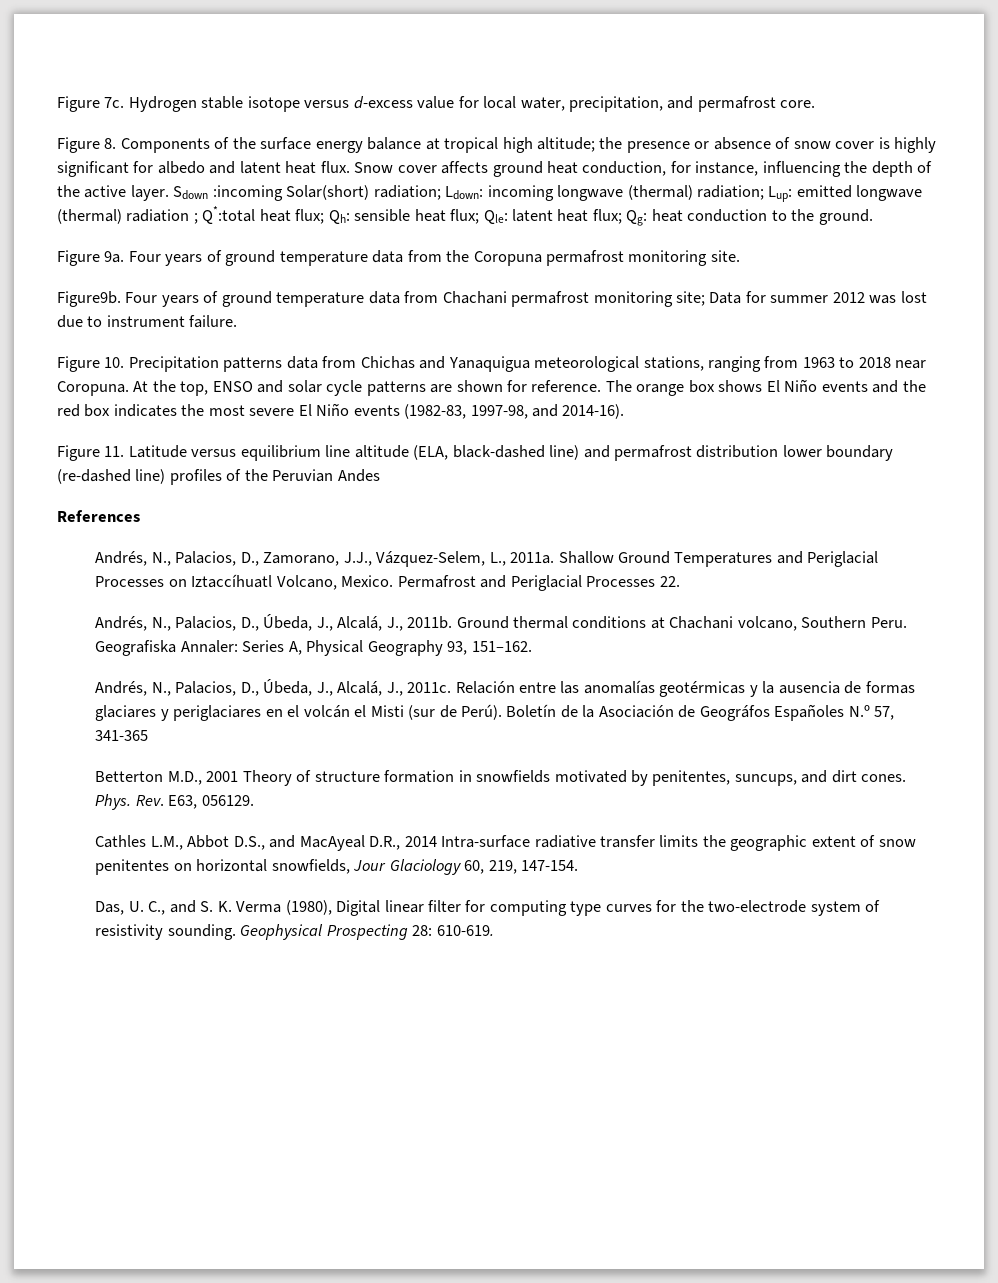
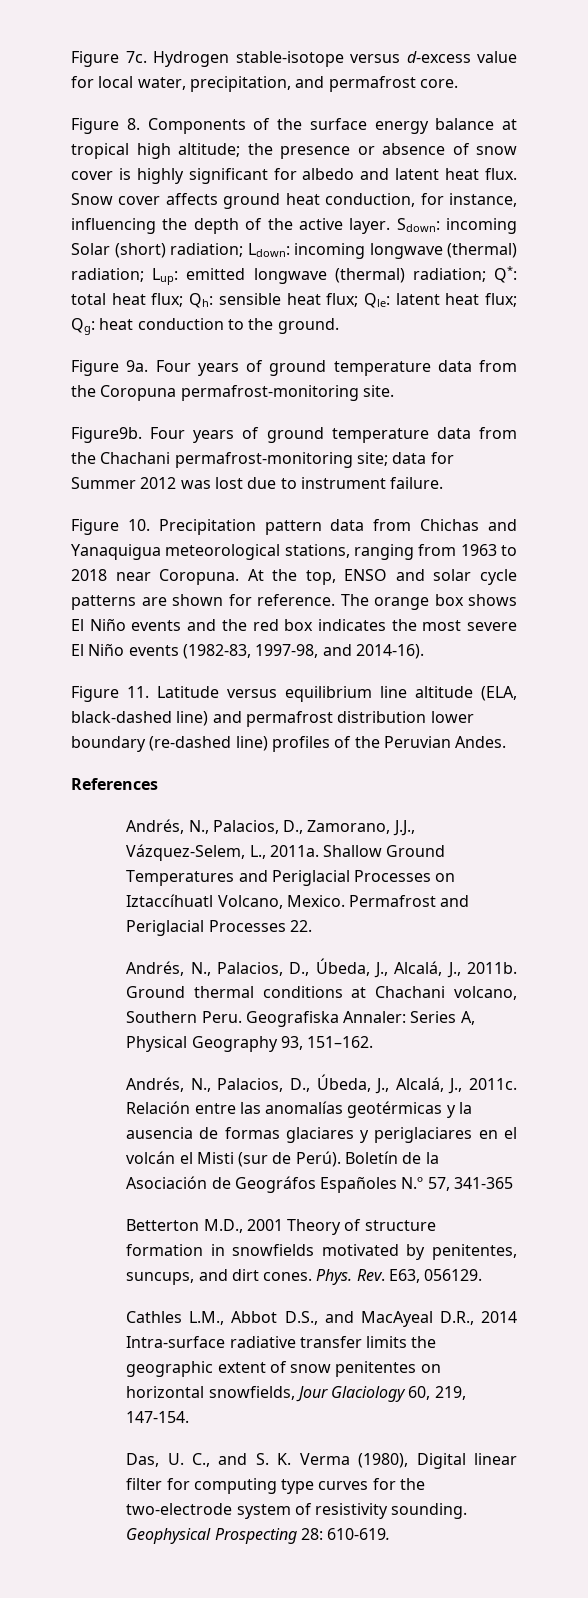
- Hydrogen stable isotope versus d-excess value for local water, precipitation, and permafrost core.
+ Hydrogen stable-isotope versus d-excess value for local water, precipitation, and permafrost core.
- Sdown :incoming Solar(short) radiation; Ldown: incoming longwave (thermal) radiation; Lup: emitted longwave (thermal) radiation ; Q*:total heat flux; Qh: sensible heat flux; Qle: latent heat flux; Qg: heat conduction to the ground.
+ Sdown: incoming Solar (short) radiation; Ldown: incoming longwave (thermal) radiation; Lup: emitted longwave (thermal) radiation; Q*: total heat flux; Qh: sensible heat flux; Qle: latent heat flux; Qg: heat conduction to the ground.
- Four years of ground temperature data from the Coropuna permafrost monitoring site.
+ Four years of ground temperature data from the Coropuna permafrost-monitoring site.
- Four years of ground temperature data from Chachani permafrost monitoring site; Data for summer 2012 was lost due to instrument failure.
+ Four years of ground temperature data from the Chachani permafrost-monitoring site; data for Summer 2012 was lost due to instrument failure.
- Figure 10. Precipitation patterns data from Chichas and Yanaquigua meteorological stations, ranging from 1963 to 2018 near Coropuna.
+ Figure 10. Precipitation pattern data from Chichas and Yanaquigua meteorological stations, ranging from 1963 to 2018 near Coropuna.
- Figure 11. Latitude versus equilibrium line altitude (ELA, black-dashed line) and permafrost distribution lower boundary (re-dashed line) profiles of the Peruvian Andes
+ Figure 11. Latitude versus equilibrium line altitude (ELA, black-dashed line) and permafrost distribution lower boundary (re-dashed line) profiles of the Peruvian Andes.

